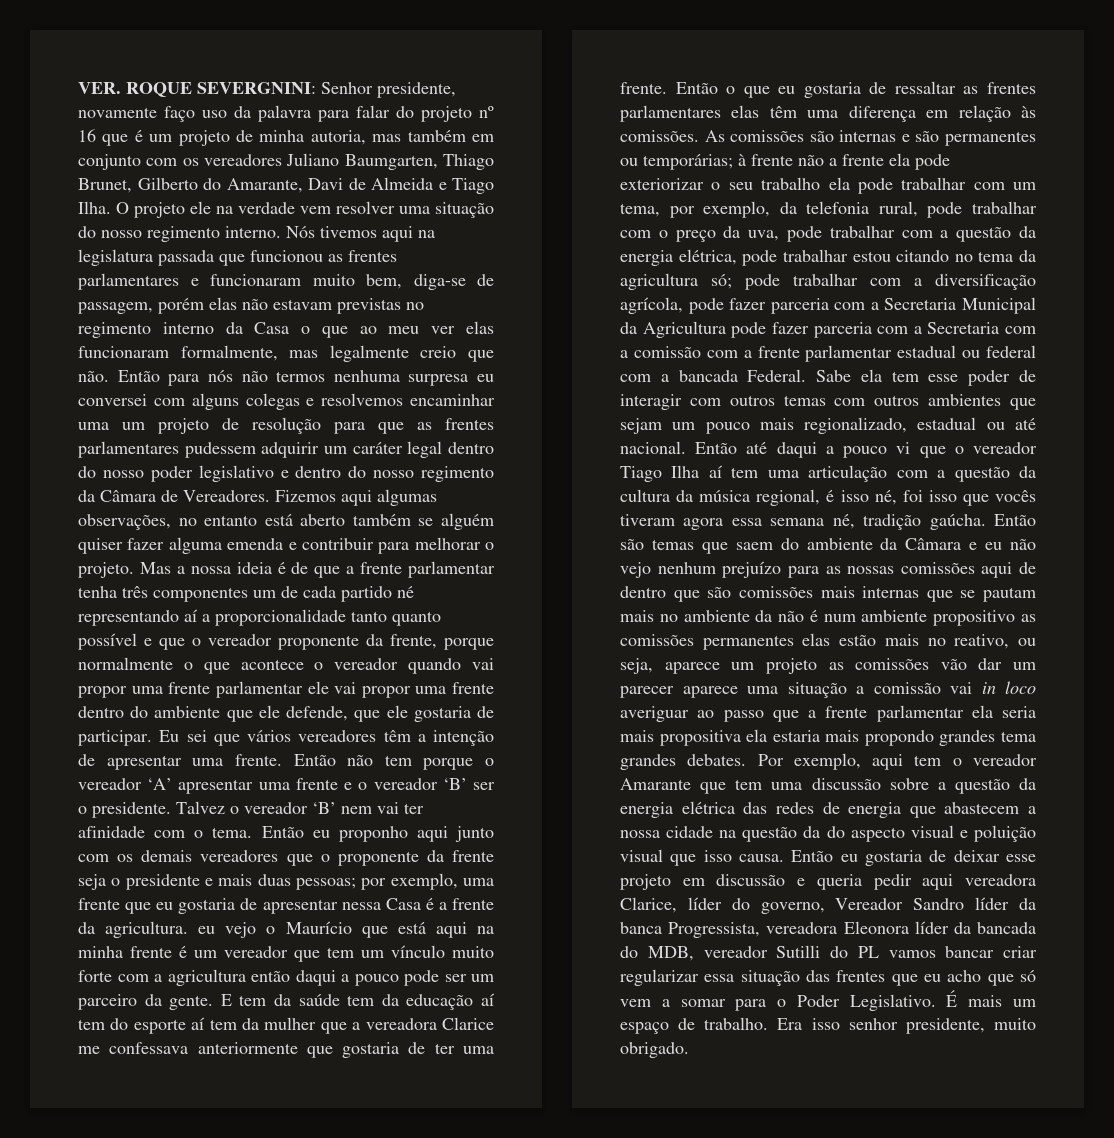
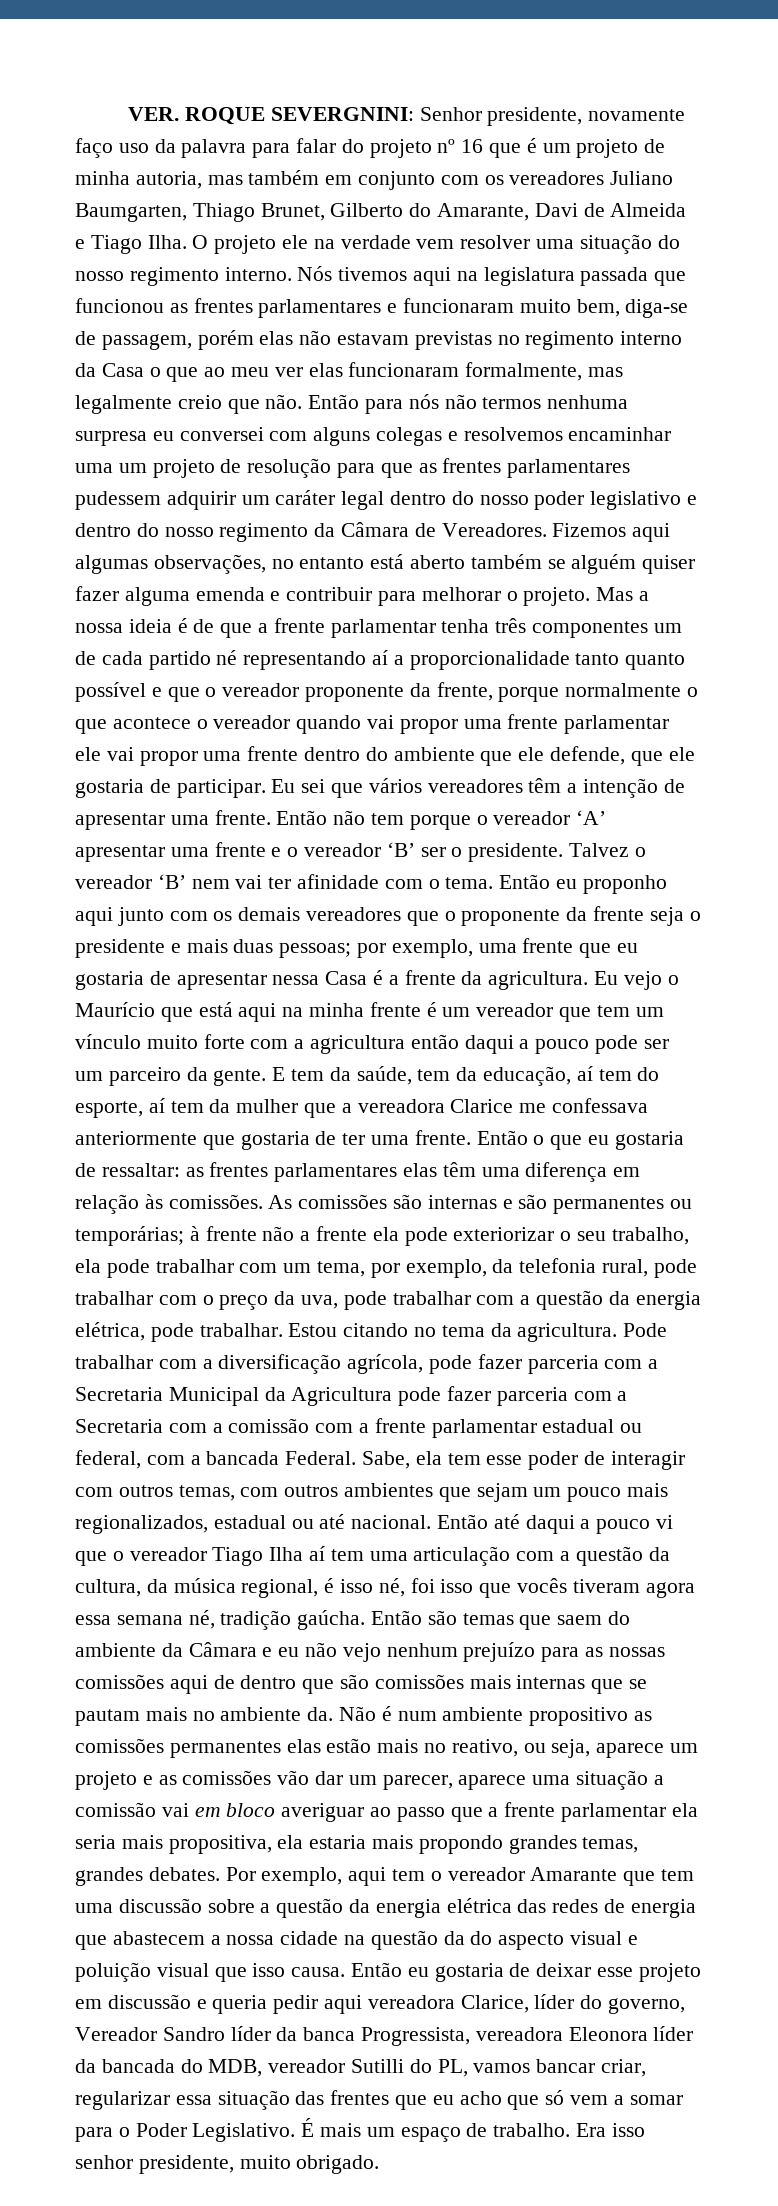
- por exemplo, uma frente que eu gostaria de apresentar nessa Casa é a frente da agricultura. eu vejo o Maurício que está aqui na minha frente é um vereador que tem um vínculo muito forte com a agricultura então daqui a pouco pode ser um parceiro da gente.
+ por exemplo, uma frente que eu gostaria de apresentar nessa Casa é a frente da agricultura. Eu vejo o Maurício que está aqui na minha frente é um vereador que tem um vínculo muito forte com a agricultura então daqui a pouco pode ser um parceiro da gente.
- E tem da saúde tem da educação aí tem do esporte aí tem da mulher que a vereadora Clarice me confessava anteriormente que gostaria de ter uma frente.
+ E tem da saúde, tem da educação, aí tem do esporte, aí tem da mulher que a vereadora Clarice me confessava anteriormente que gostaria de ter uma frente.
- Então o que eu gostaria de ressaltar as frentes parlamentares elas têm uma diferença em relação às comissões.
+ Então o que eu gostaria de ressaltar: as frentes parlamentares elas têm uma diferença em relação às comissões.
- à frente não a frente ela pode exteriorizar o seu trabalho ela pode trabalhar com um tema, por exemplo, da telefonia rural, pode trabalhar com o preço da uva, pode trabalhar com a questão da energia elétrica, pode trabalhar estou citando no tema da agricultura só; pode trabalhar com a diversificação agrícola, pode fazer parceria com a Secretaria Municipal da Agricultura pode fazer parceria com a Secretaria com a comissão com a frente parlamentar estadual ou federal com a bancada Federal.
+ à frente não a frente ela pode exteriorizar o seu trabalho, ela pode trabalhar com um tema, por exemplo, da telefonia rural, pode trabalhar com o preço da uva, pode trabalhar com a questão da energia elétrica, pode trabalhar. Estou citando no tema da agricultura. Pode trabalhar com a diversificação agrícola, pode fazer parceria com a Secretaria Municipal da Agricultura pode fazer parceria com a Secretaria com a comissão com a frente parlamentar estadual ou federal, com a bancada Federal.
- Sabe ela tem esse poder de interagir com outros temas com outros ambientes que sejam um pouco mais regionalizado, estadual ou até nacional.
+ Sabe, ela tem esse poder de interagir com outros temas, com outros ambientes que sejam um pouco mais regionalizados, estadual ou até nacional.
- Então até daqui a pouco vi que o vereador Tiago Ilha aí tem uma articulação com a questão da cultura da música regional, é isso né, foi isso que vocês tiveram agora essa semana né, tradição gaúcha.
+ Então até daqui a pouco vi que o vereador Tiago Ilha aí tem uma articulação com a questão da cultura, da música regional, é isso né, foi isso que vocês tiveram agora essa semana né, tradição gaúcha.
- Então são temas que saem do ambiente da Câmara e eu não vejo nenhum prejuízo para as nossas comissões aqui de dentro que são comissões mais internas que se pautam mais no ambiente da não é num ambiente propositivo as comissões permanentes elas estão mais no reativo, ou seja, aparece um projeto as comissões vão dar um parecer aparece uma situação a comissão vai in loco averiguar ao passo que a frente parlamentar ela seria mais propositiva ela estaria mais propondo grandes tema grandes debates.
+ Então são temas que saem do ambiente da Câmara e eu não vejo nenhum prejuízo para as nossas comissões aqui de dentro que são comissões mais internas que se pautam mais no ambiente da. Não é num ambiente propositivo as comissões permanentes elas estão mais no reativo, ou seja, aparece um projeto e as comissões vão dar um parecer, aparece uma situação a comissão vai em bloco averiguar ao passo que a frente parlamentar ela seria mais propositiva, ela estaria mais propondo grandes temas, grandes debates.
- Então eu gostaria de deixar esse projeto em discussão e queria pedir aqui vereadora Clarice, líder do governo, Vereador Sandro líder da banca Progressista, vereadora Eleonora líder da bancada do MDB, vereador Sutilli do PL vamos bancar criar regularizar essa situação das frentes que eu acho que só vem a somar para o Poder Legislativo.
+ Então eu gostaria de deixar esse projeto em discussão e queria pedir aqui vereadora Clarice, líder do governo, Vereador Sandro líder da banca Progressista, vereadora Eleonora líder da bancada do MDB, vereador Sutilli do PL, vamos bancar criar, regularizar essa situação das frentes que eu acho que só vem a somar para o Poder Legislativo.

